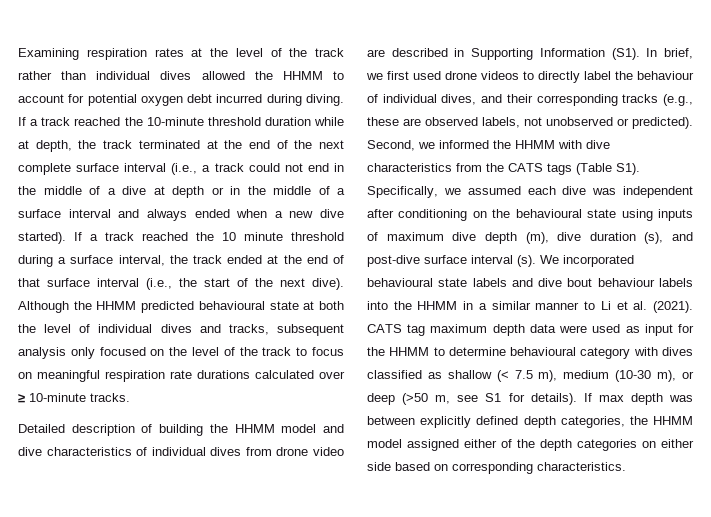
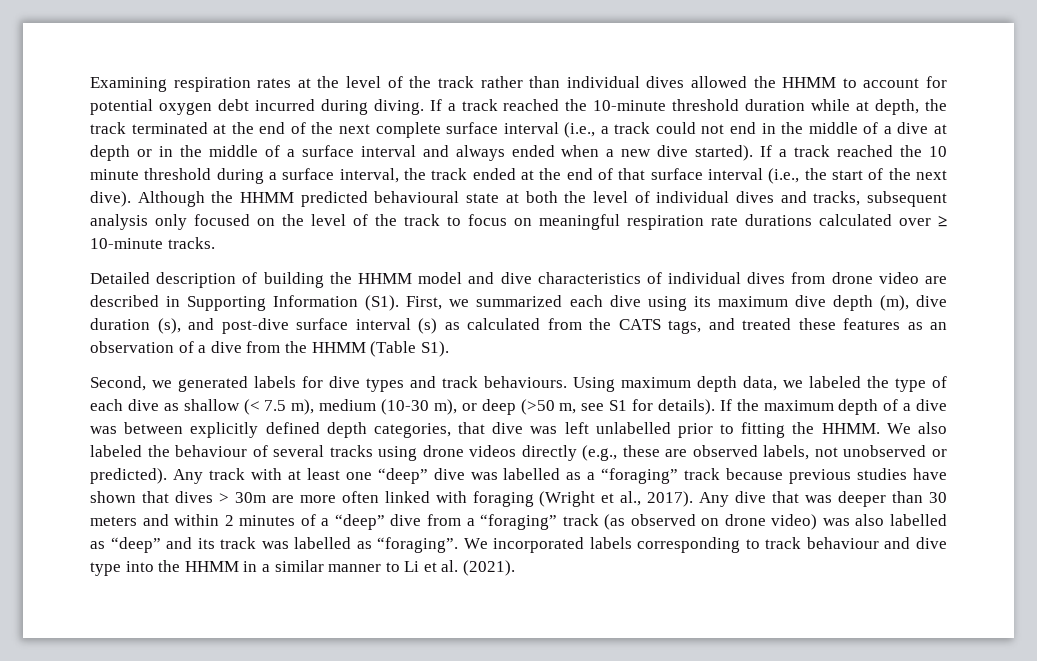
- Detailed description of building the HHMM model and dive characteristics of individual dives from drone video are described in Supporting Information (S1). In brief, we first used drone videos to directly label the behaviour of individual dives, and their corresponding tracks (e.g., these are observed labels, not unobserved or predicted). Second, we informed the HHMM with dive characteristics from the CATS tags (Table S1). Specifically, we assumed each dive was independent after conditioning on the behavioural state using inputs of maximum dive depth (m), dive duration (s), and post-dive surface interval (s). We incorporated behavioural state labels and dive bout behaviour labels into the HHMM in a similar manner to Li et al. (2021). CATS tag maximum depth data were used as input for the HHMM to determine behavioural category with dives classified as shallow (< 7.5 m), medium (10-30 m), or deep (>50 m, see S1 for details).
+ Detailed description of building the HHMM model and dive characteristics of individual dives from drone video are described in Supporting Information (S1). First, we summarized each dive using its maximum dive depth (m), dive duration (s), and post-dive surface interval (s) as calculated from the CATS tags, and treated these features as an observation of a dive from the HHMM (Table S1).
+ Second, we generated labels for dive types and track behaviours. Using maximum depth data, we labeled the type of each dive as shallow (< 7.5 m), medium (10-30 m), or deep (>50 m, see S1 for details).
- If max depth was between explicitly defined depth categories, the HHMM model assigned either of the depth categories on either side based on corresponding characteristics.
+ If the maximum depth of a dive was between explicitly defined depth categories, that dive was left unlabelled prior to fitting the HHMM. We also labeled the behaviour of several tracks using drone videos directly (e.g., these are observed labels, not unobserved or predicted). Any track with at least one “deep” dive was labelled as a “foraging” track because previous studies have shown that dives > 30m are more often linked with foraging (Wright et al., 2017). Any dive that was deeper than 30 meters and within 2 minutes of a “deep” dive from a “foraging” track (as observed on drone video) was also labelled as “deep” and its track was labelled as “foraging”. We incorporated labels corresponding to track behaviour and dive type into the HHMM in a similar manner to Li et al. (2021).

